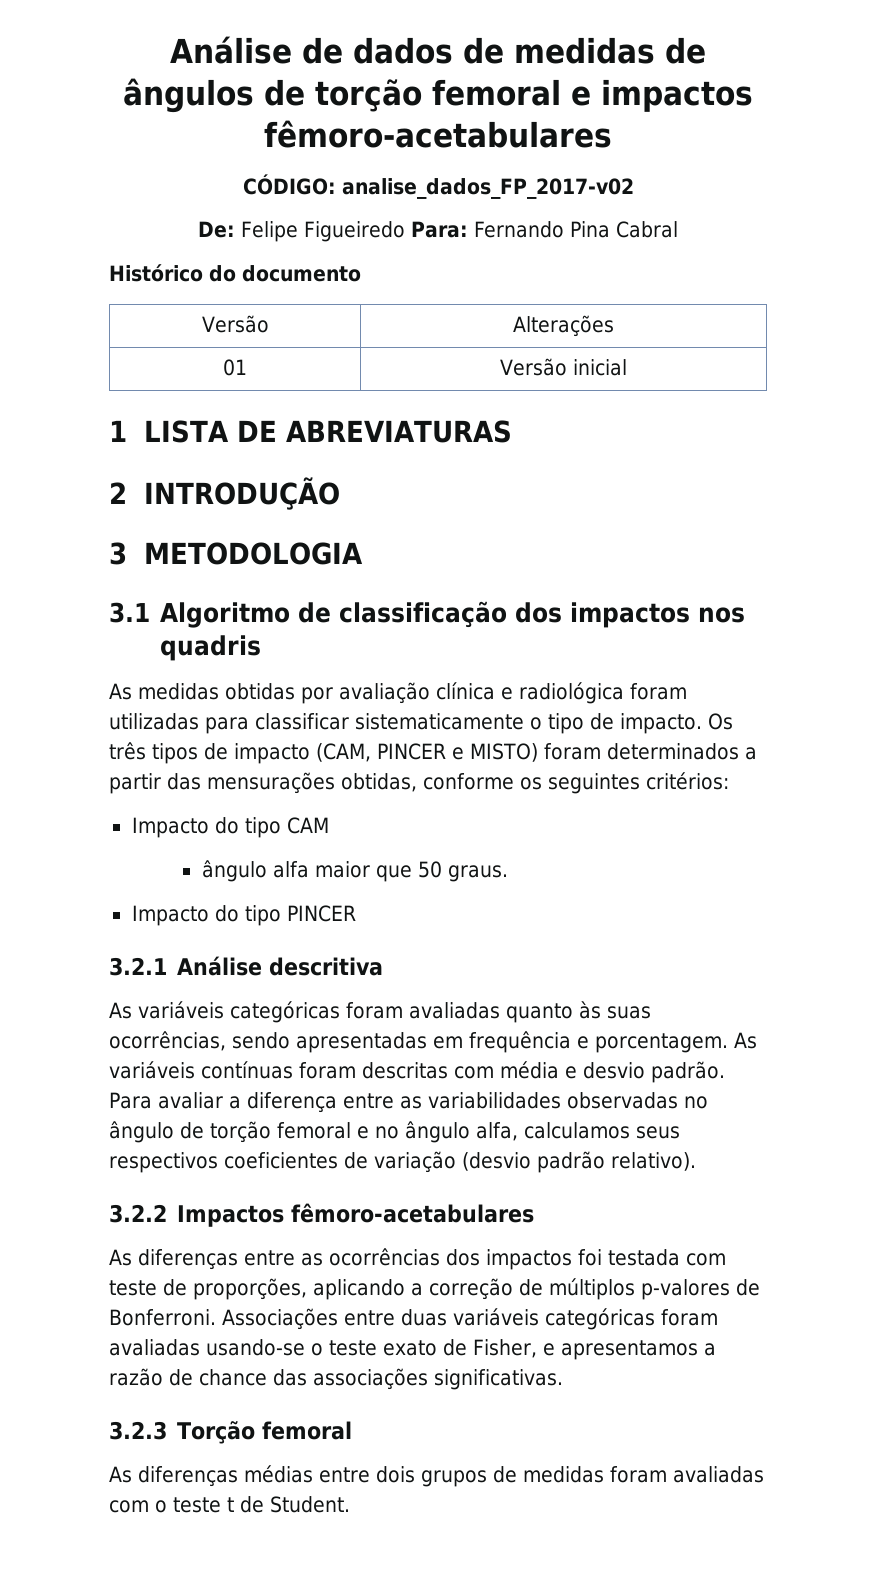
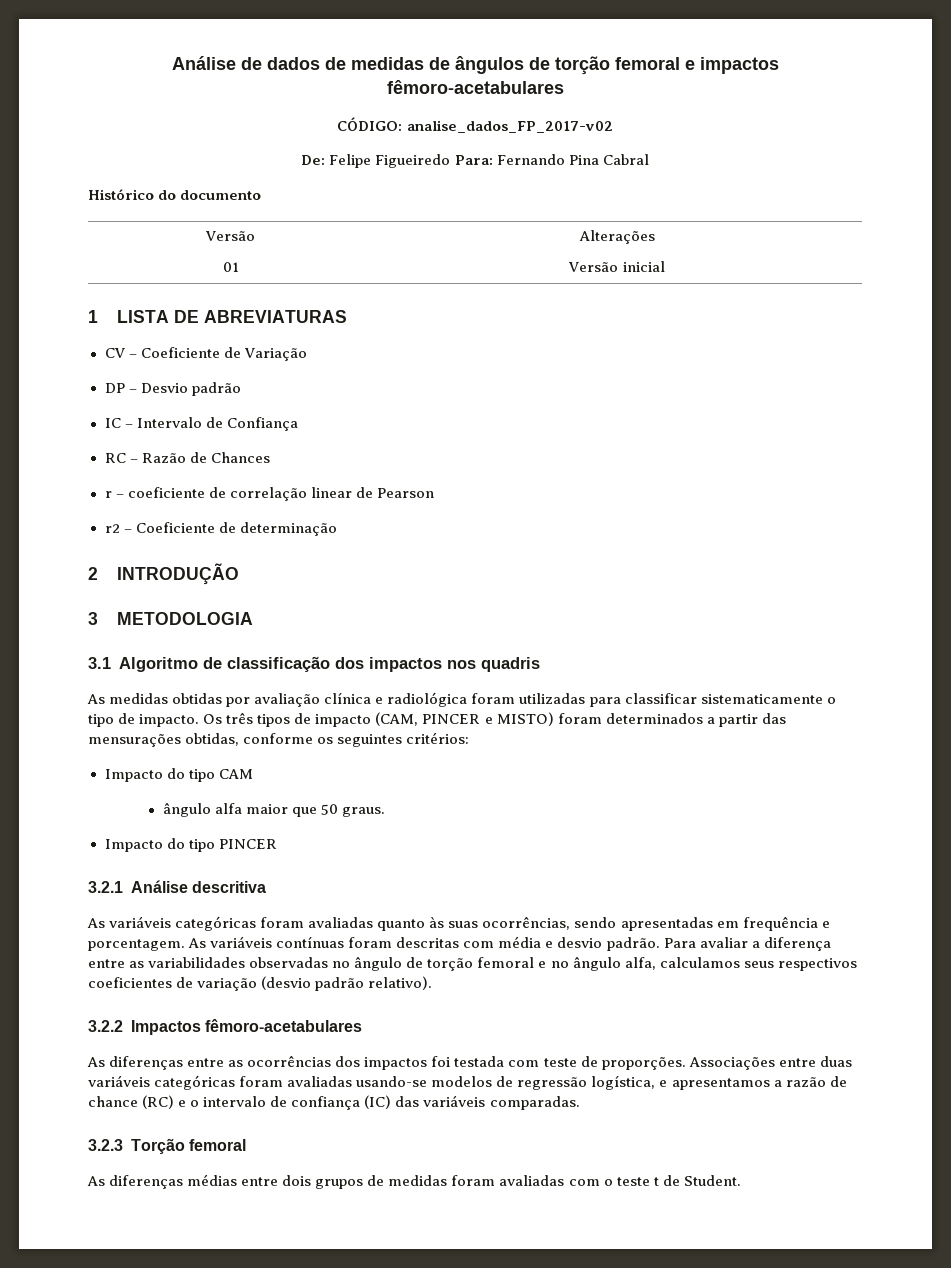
+ CV – Coeficiente de Variação
+ DP – Desvio padrão
+ IC – Intervalo de Confiança
+ RC – Razão de Chances
+ r – coeficiente de correlação linear de Pearson
+ r2 – Coeficiente de determinação
- As diferenças entre as ocorrências dos impactos foi testada com teste de proporções, aplicando a correção de múltiplos p-valores de Bonferroni.
+ As diferenças entre as ocorrências dos impactos foi testada com teste de proporções.
- Associações entre duas variáveis categóricas foram avaliadas usando-se o teste exato de Fisher, e apresentamos a razão de chance das associações significativas.
+ Associações entre duas variáveis categóricas foram avaliadas usando-se modelos de regressão logística, e apresentamos a razão de chance (RC) e o intervalo de confiança (IC) das variáveis comparadas.

